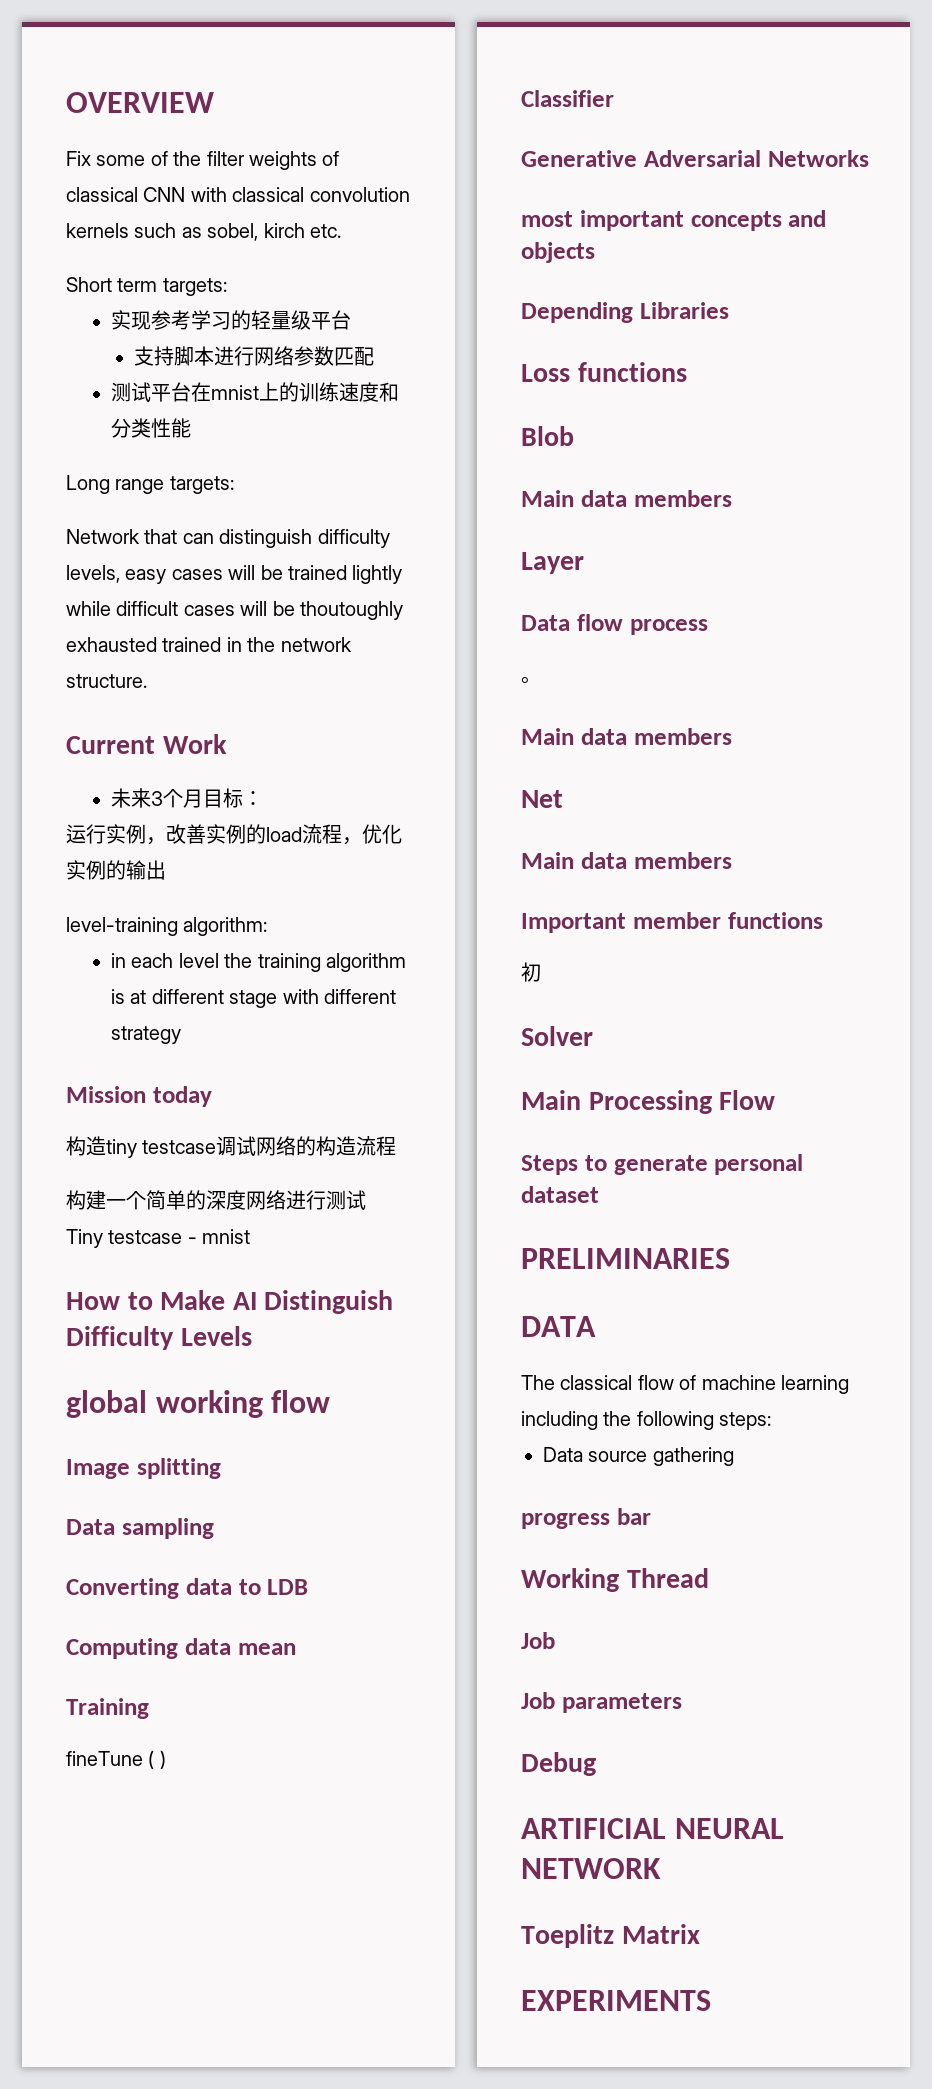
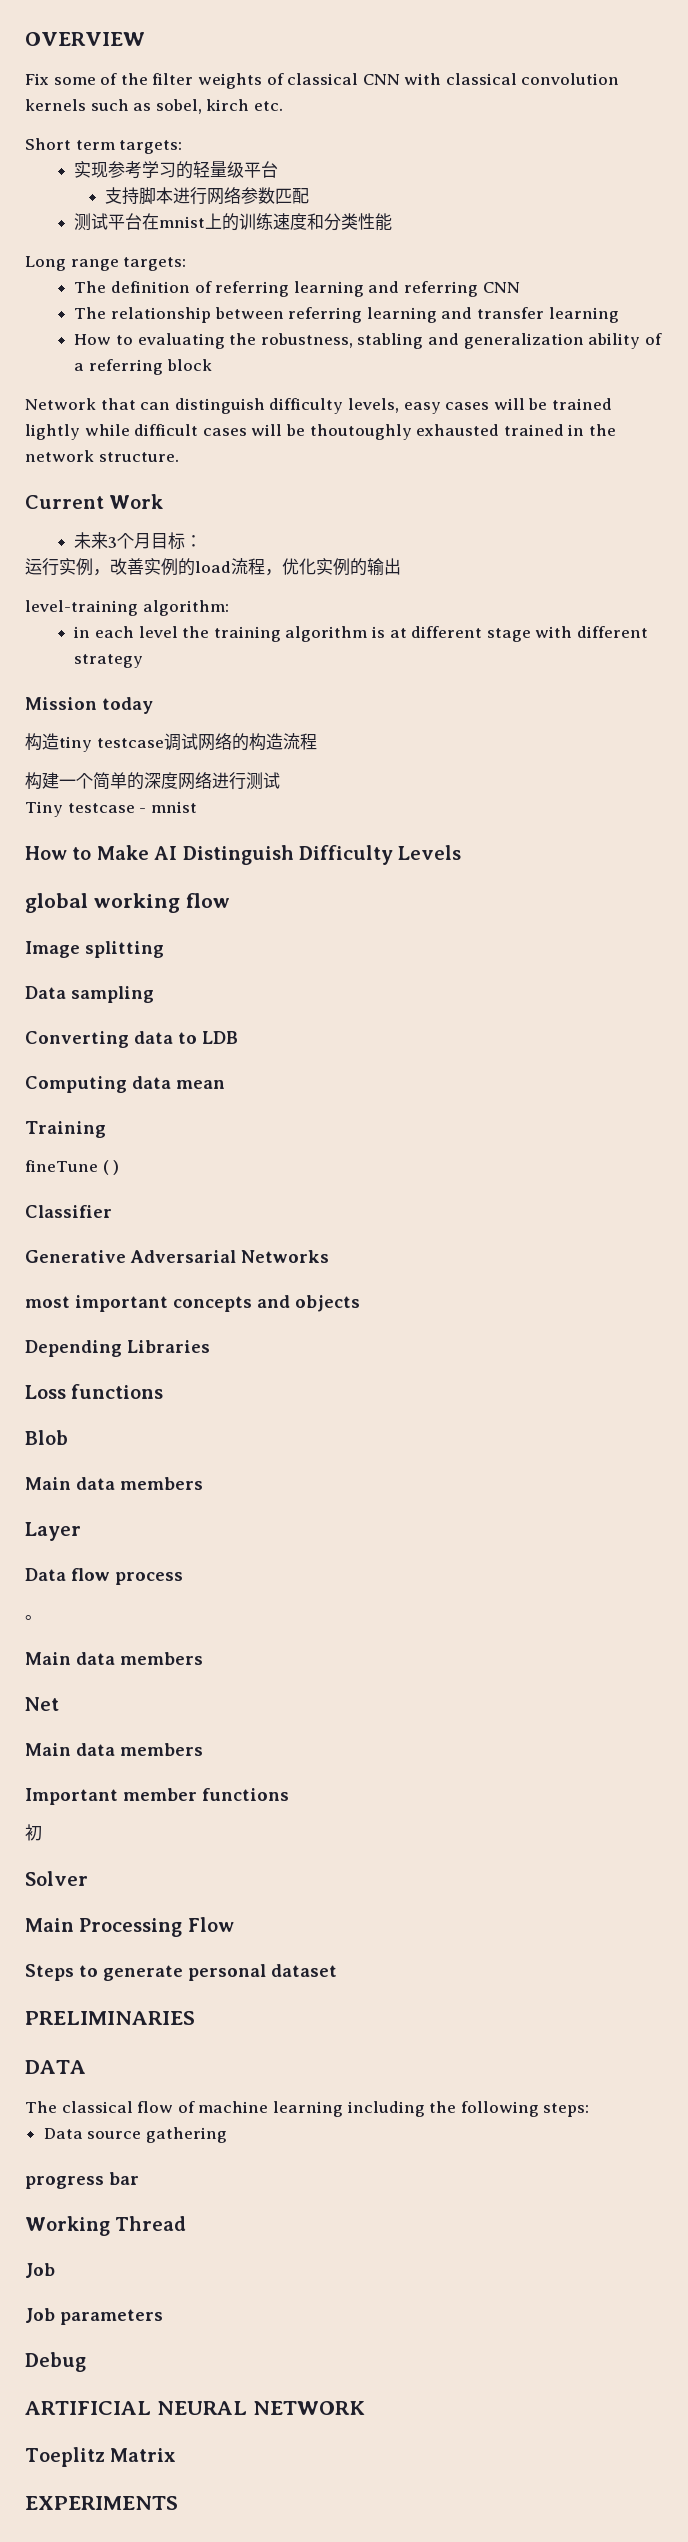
+ The definition of referring learning and referring CNN
+ The relationship between referring learning and transfer learning
+ How to evaluating the robustness, stabling and generalization ability of a referring block

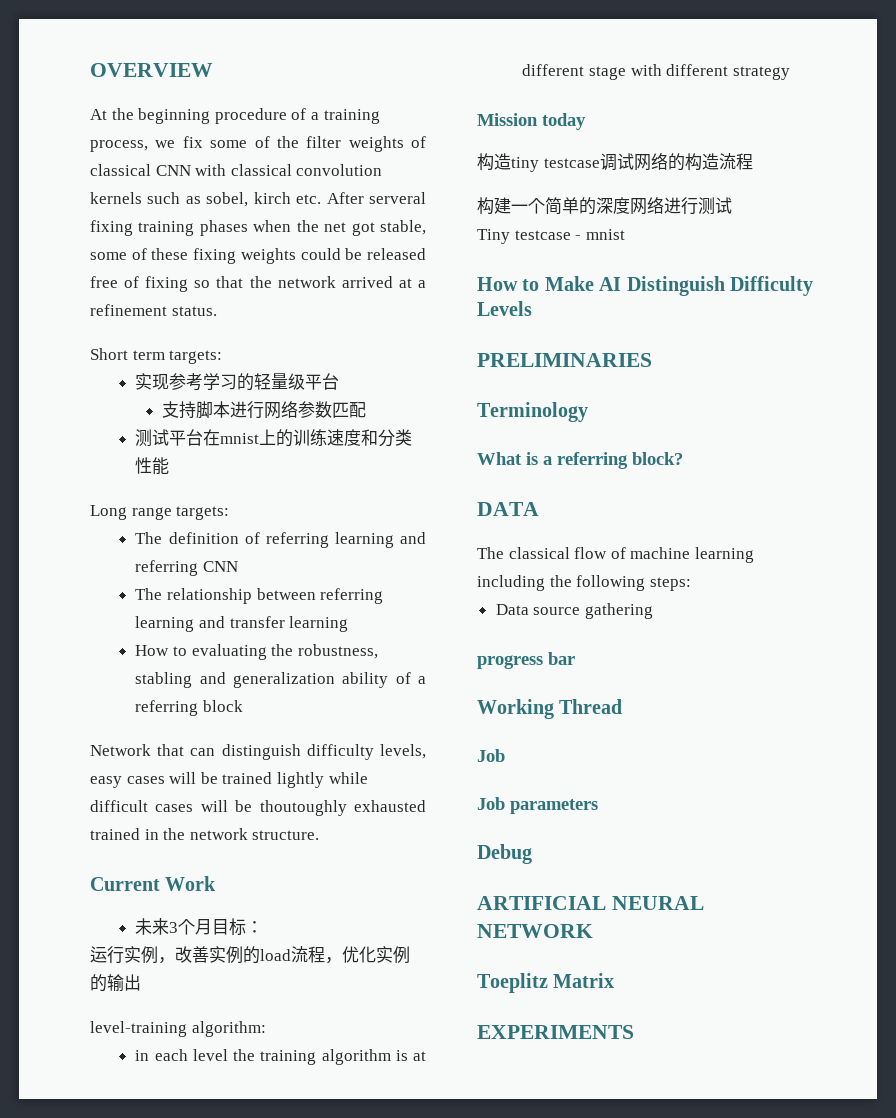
- Fix some of the filter weights of classical CNN with classical convolution kernels such as sobel, kirch etc.
+ At the beginning procedure of a training process, we fix some of the filter weights of classical CNN with classical convolution kernels such as sobel, kirch etc. After serveral fixing training phases when the net got stable, some of these fixing weights could be released free of fixing so that the network arrived at a refinement status.
- global working flow
- Image splitting
- Data sampling
- Converting data to LDB
- Computing data mean
- Training
- fineTune ( )
- Classifier
- Generative Adversarial Networks
- most important concepts and objects
- Depending Libraries
- Loss functions
- Blob
- Main data members
- Layer
- Data flow process
- 。
- Main data members
- Net
- Main data members
- Important member functions
- 初
- Solver
- Main Processing Flow
- Steps to generate personal dataset
  PRELIMINARIES
+ Terminology
+ What is a referring block?

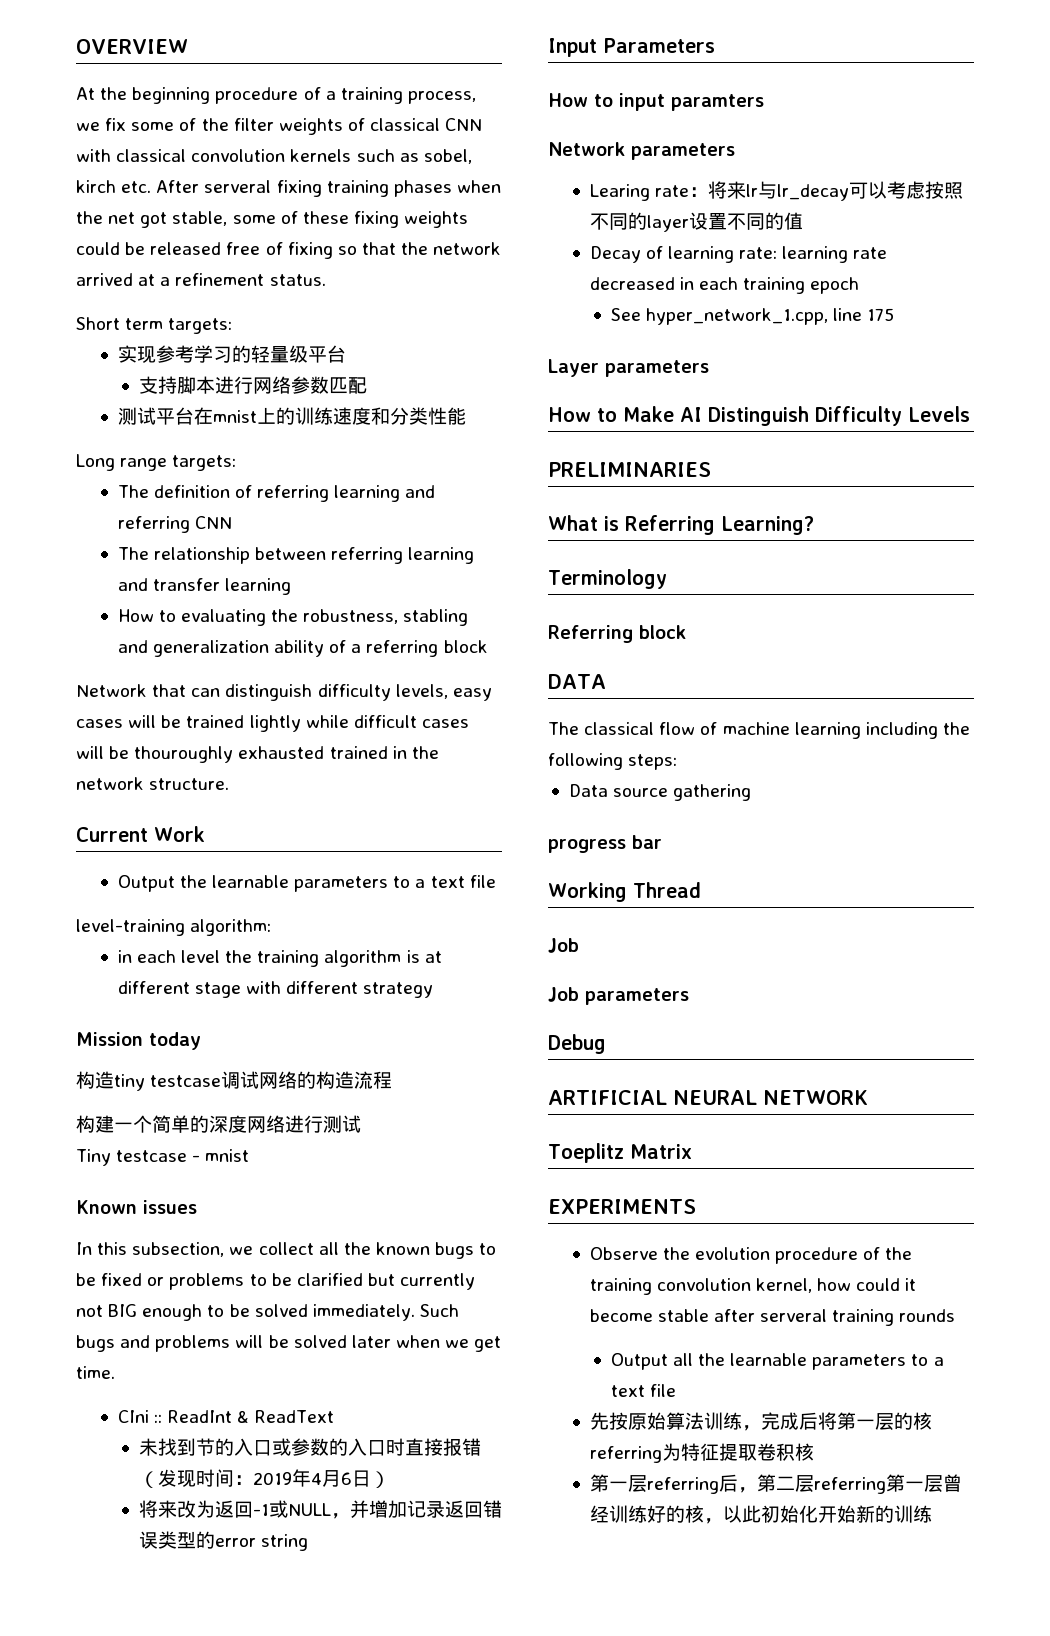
- Network that can distinguish difficulty levels, easy cases will be trained lightly while difficult cases will be thoutoughly exhausted trained in the network structure.
+ Network that can distinguish difficulty levels, easy cases will be trained lightly while difficult cases will be thouroughly exhausted trained in the network structure.
- 未来3个月目标：
- 运行实例，改善实例的load流程，优化实例的输出
+ Output the learnable parameters to a text file
+ Known issues
+ In this subsection, we collect all the known bugs to be fixed or problems to be clarified but currently not BIG enough to be solved immediately. Such bugs and problems will be solved later when we get time.
+ CIni :: ReadInt & ReadText
+ 未找到节的入口或参数的入口时直接报错（发现时间：2019年4月6日）
+ 将来改为返回-1或NULL，并增加记录返回错误类型的error string
+ Input Parameters
+ How to input paramters
+ Network parameters
+ Learing rate：将来lr与lr_decay可以考虑按照不同的layer设置不同的值
+ Decay of learning rate: learning rate decreased in each training epoch
+ See hyper_network_1.cpp, line 175
+ Layer parameters
+ What is Referring Learning?
  Terminology
- What is a referring block?
+ Referring block
+ Observe the evolution procedure of the training convolution kernel, how could it become stable after serveral training rounds
+ Output all the learnable parameters to a text file
+ 先按原始算法训练，完成后将第一层的核referring为特征提取卷积核
+ 第一层referring后，第二层referring第一层曾经训练好的核，以此初始化开始新的训练

